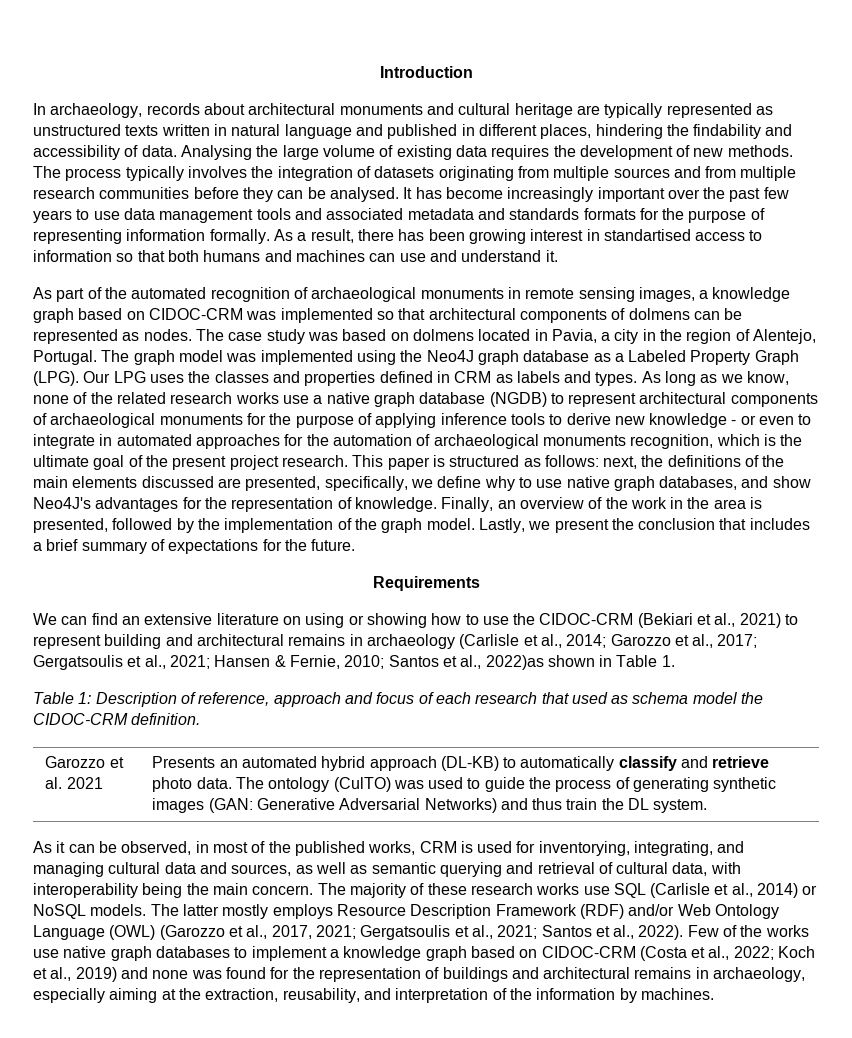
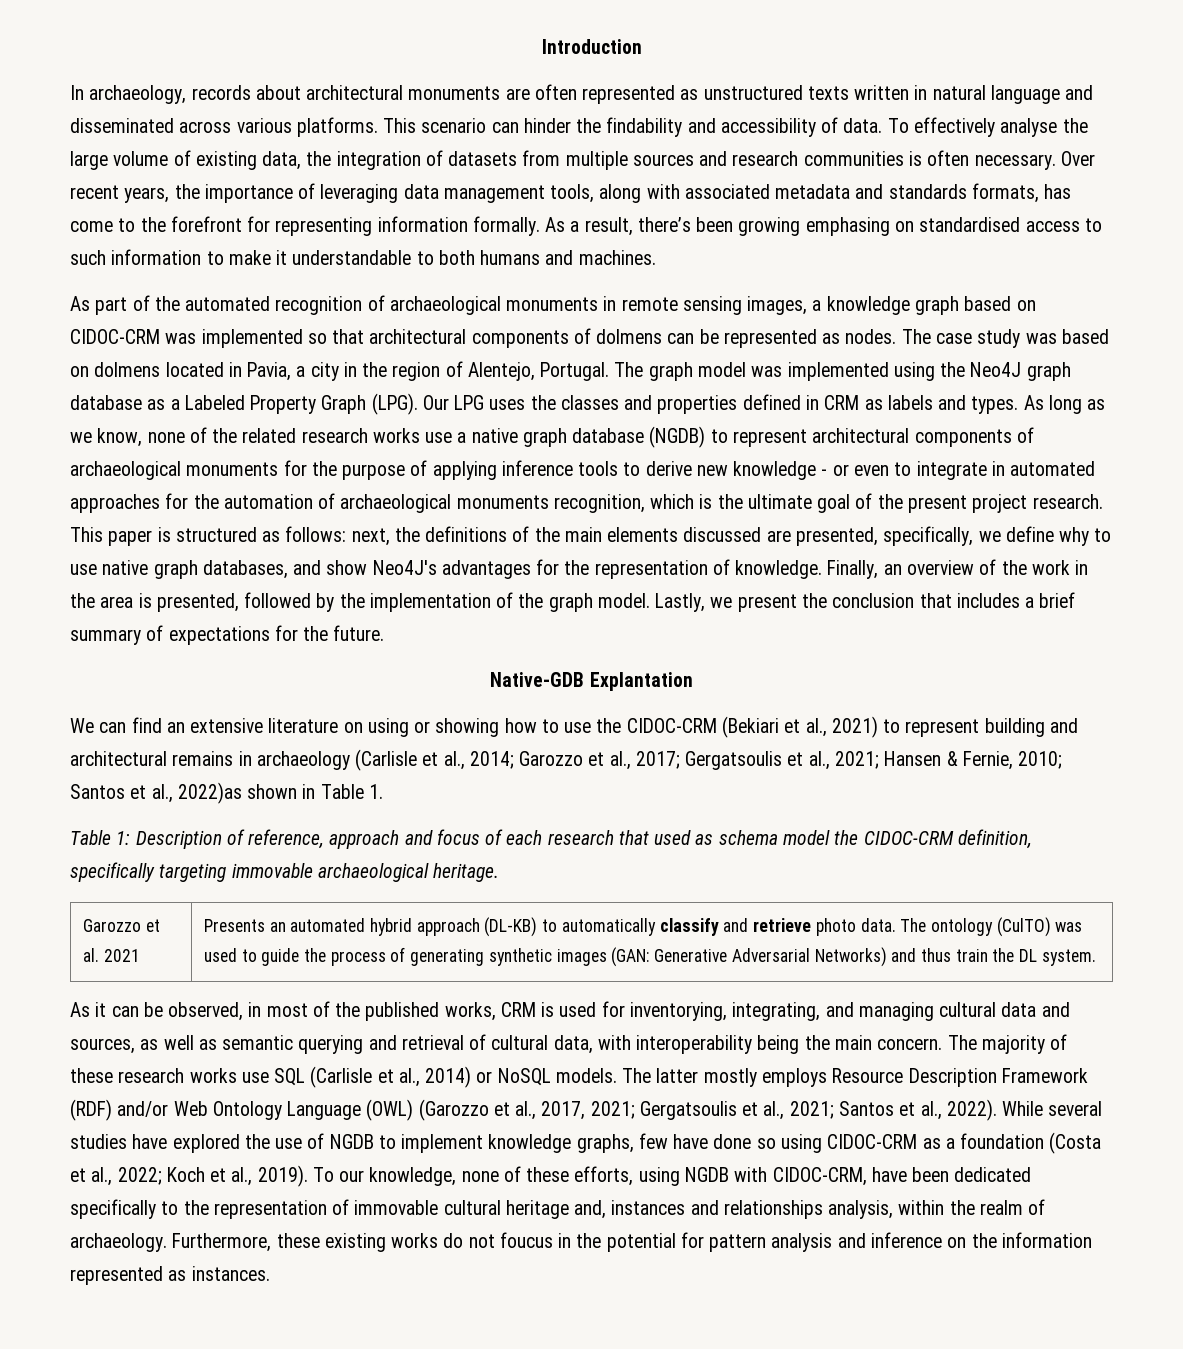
- In archaeology, records about architectural monuments and cultural heritage are typically represented as unstructured texts written in natural language and published in different places, hindering the findability and accessibility of data.
+ In archaeology, records about architectural monuments are often represented as unstructured texts written in natural language and disseminated across various platforms. This scenario can hinder the findability and accessibility of data.
- Analysing the large volume of existing data requires the development of new methods. The process typically involves the integration of datasets originating from multiple sources and from multiple research communities before they can be analysed. It has become increasingly important over the past few years to use data management tools and associated metadata and standards formats for the purpose of representing information formally.
+ To effectively analyse the large volume of existing data, the integration of datasets from multiple sources and research communities is often necessary. Over recent years, the importance of leveraging data management tools, along with associated metadata and standards formats, has come to the forefront for representing information formally.
- As a result, there has been growing interest in standartised access to information so that both humans and machines can use and understand it.
+ As a result, there’s been growing emphasing on standardised access to such information to make it understandable to both humans and machines.
- Requirements
+ Native-GDB Explantation
- Table 1: Description of reference, approach and focus of each research that used as schema model the CIDOC-CRM definition.
+ Table 1: Description of reference, approach and focus of each research that used as schema model the CIDOC-CRM definition, specifically targeting immovable archaeological heritage.
- Few of the works use native graph databases to implement a knowledge graph based on CIDOC-CRM (Costa et al., 2022; Koch et al., 2019) and none was found for the representation of buildings and architectural remains in archaeology, especially aiming at the extraction, reusability, and interpretation of the information by machines.
+ While several studies have explored the use of NGDB to implement knowledge graphs, few have done so using CIDOC-CRM as a foundation (Costa et al., 2022; Koch et al., 2019). To our knowledge, none of these efforts, using NGDB with CIDOC-CRM, have been dedicated specifically to the representation of immovable cultural heritage and, instances and relationships analysis, within the realm of archaeology. Furthermore, these existing works do not foucus in the potential for pattern analysis and inference on the information represented as instances.

